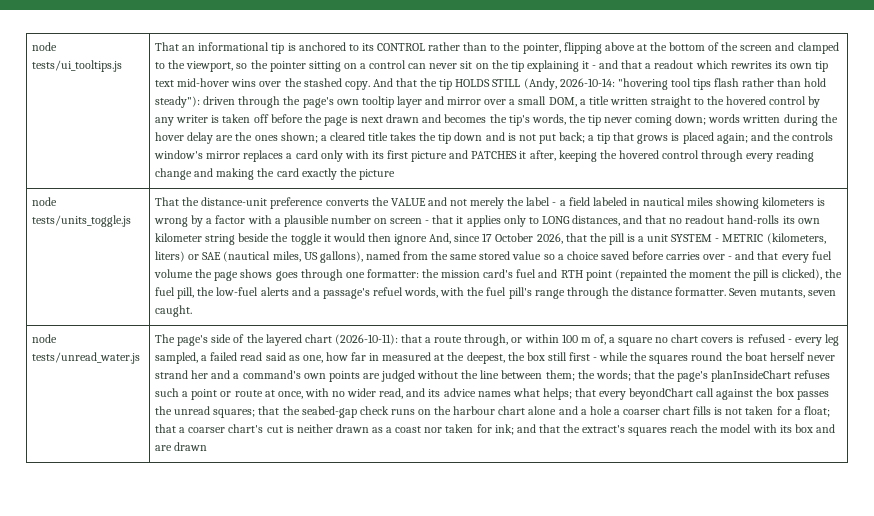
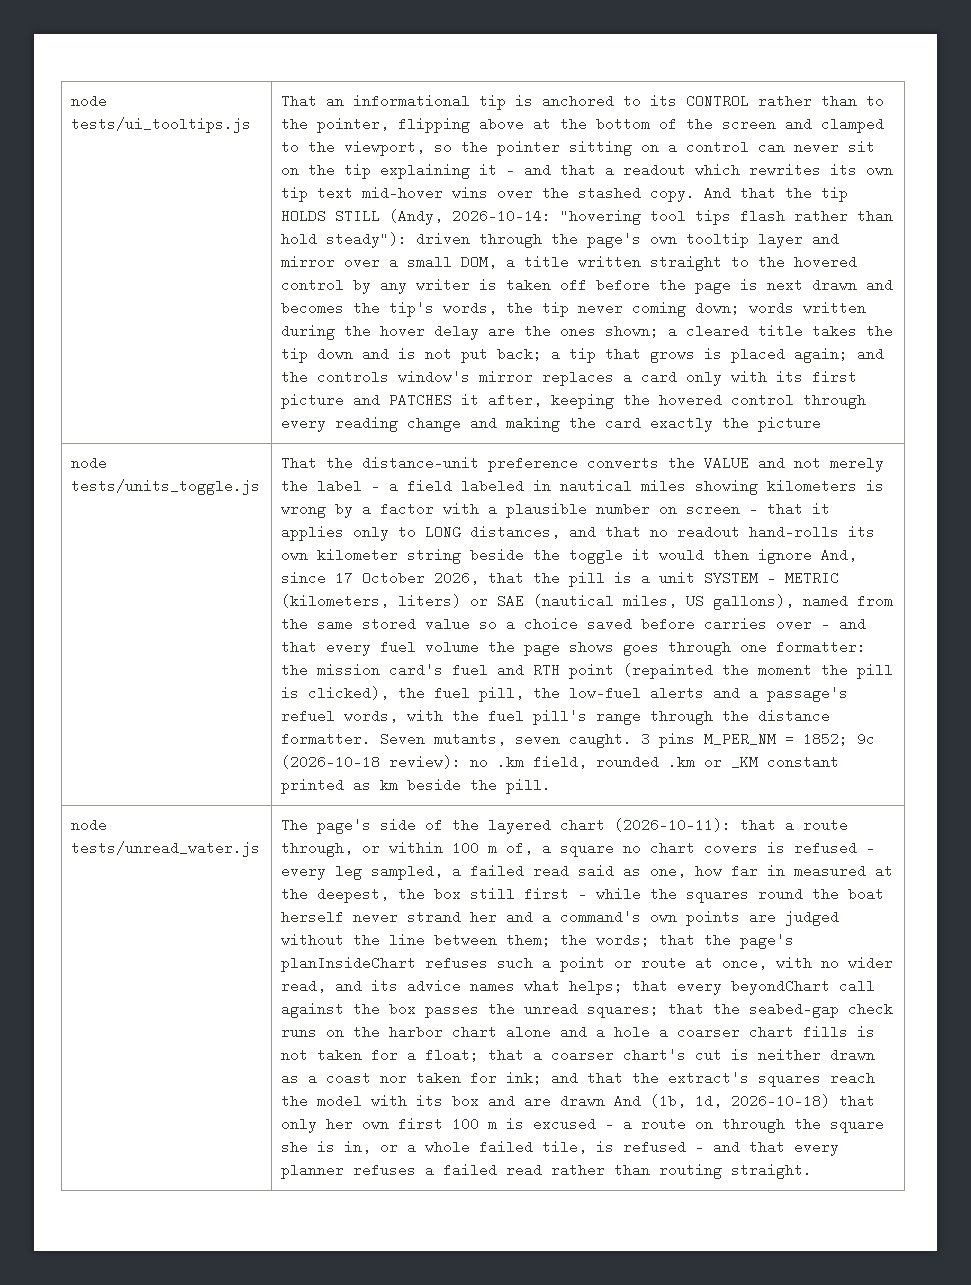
+ 3 pins M_PER_NM = 1852; 9c (2026-10-18 review): no .km field, rounded .km or _KM constant printed as km beside the pill.
- that the seabed-gap check runs on the harbour chart alone and a hole a coarser chart fills is not taken for a float;
+ that the seabed-gap check runs on the harbor chart alone and a hole a coarser chart fills is not taken for a float;
- and that the extract's squares reach the model with its box and are drawn
+ and that the extract's squares reach the model with its box and are drawn And (1b, 1d, 2026-10-18) that only her own first 100 m is excused - a route on through the square she is in, or a whole failed tile, is refused - and that every planner refuses a failed read rather than routing straight.

